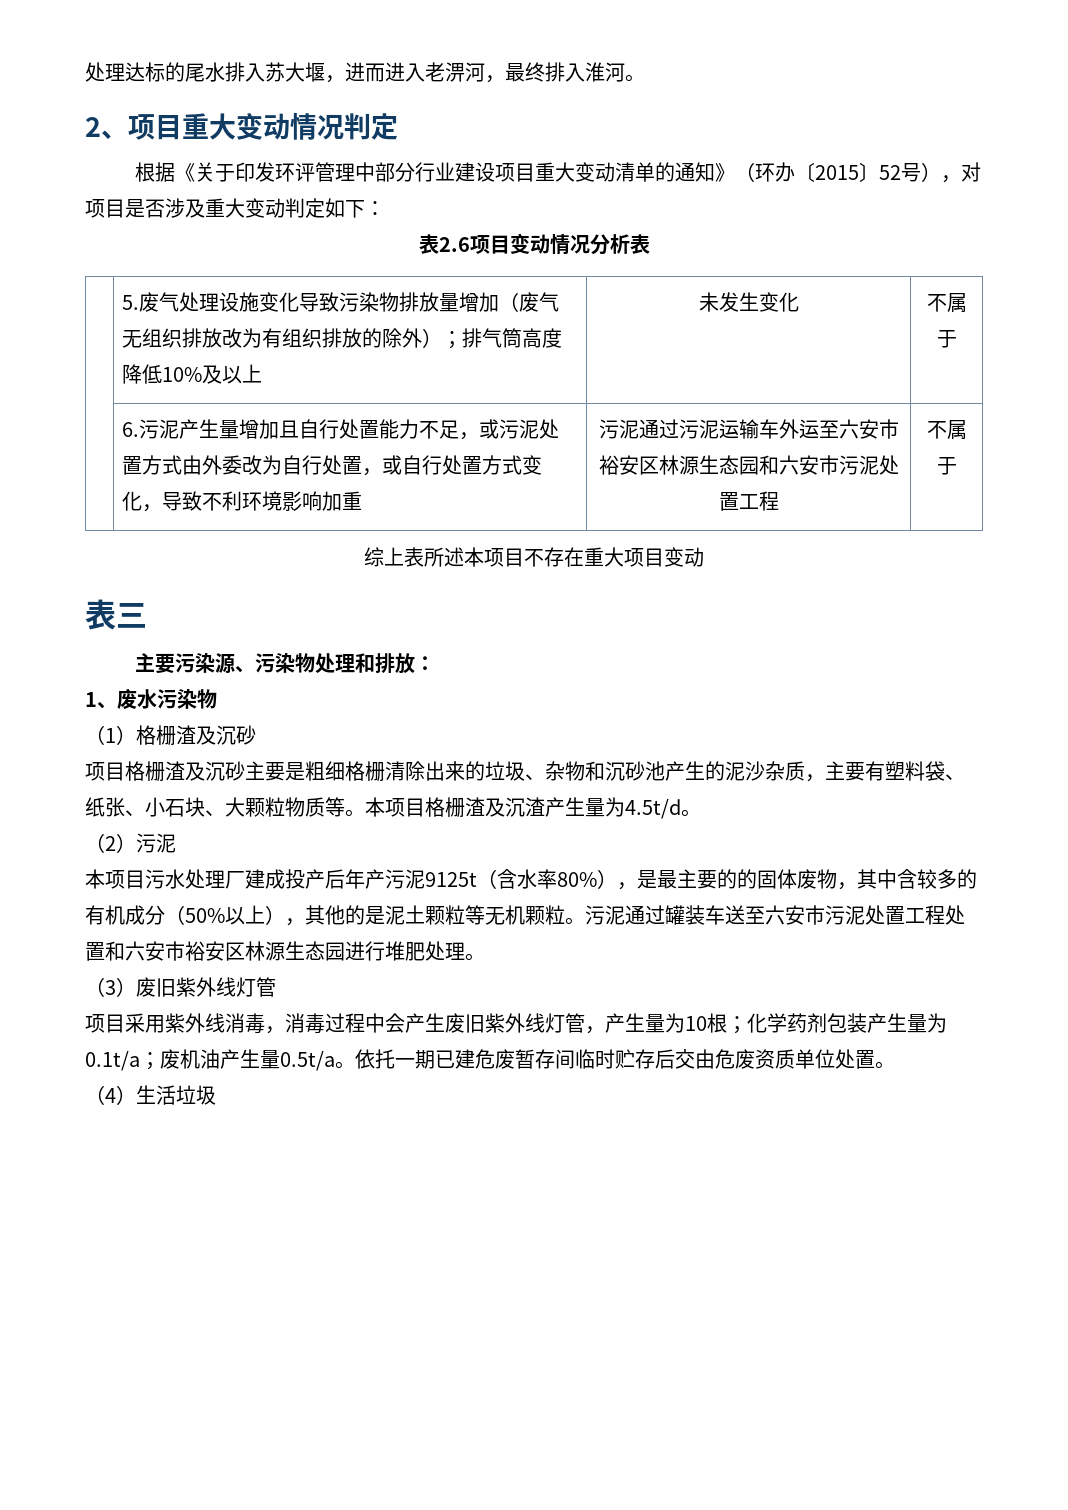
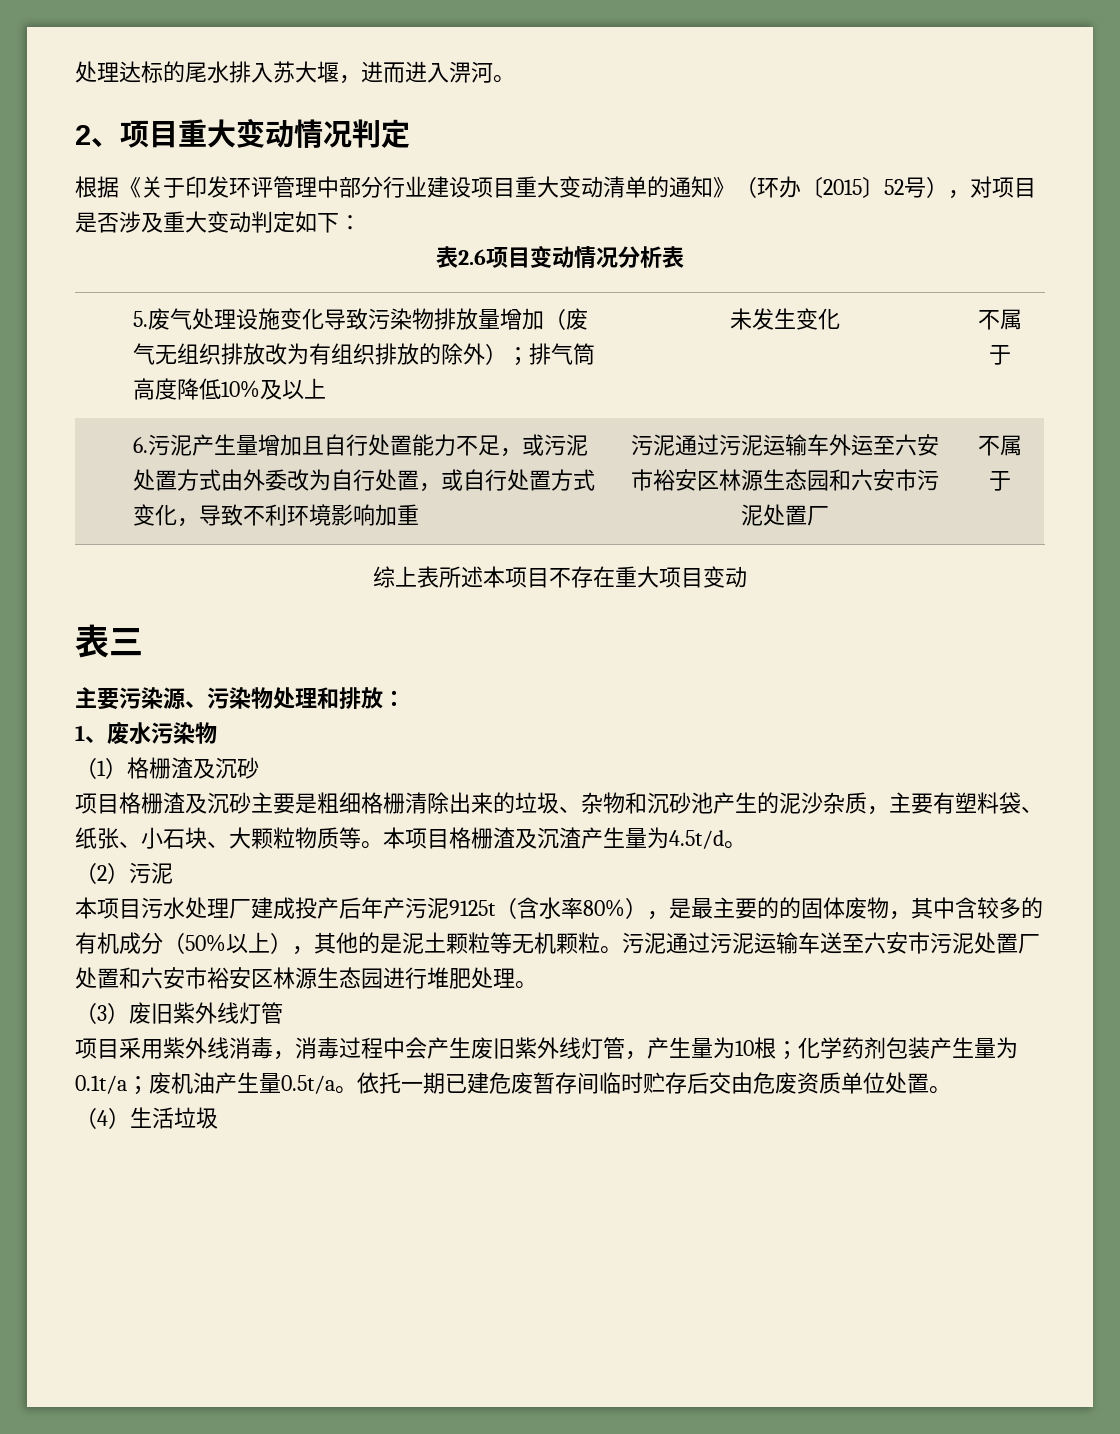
- 处理达标的尾水排入苏大堰，进而进入老淠河，最终排入淮河。
+ 处理达标的尾水排入苏大堰，进而进入淠河。
- 污泥通过污泥运输车外运至六安市裕安区林源生态园和六安市污泥处置工程
+ 污泥通过污泥运输车外运至六安市裕安区林源生态园和六安市污泥处置厂
- 污泥通过罐装车送至六安市污泥处置工程处置和六安市裕安区林源生态园进行堆肥处理。
+ 污泥通过污泥运输车送至六安市污泥处置厂处置和六安市裕安区林源生态园进行堆肥处理。

